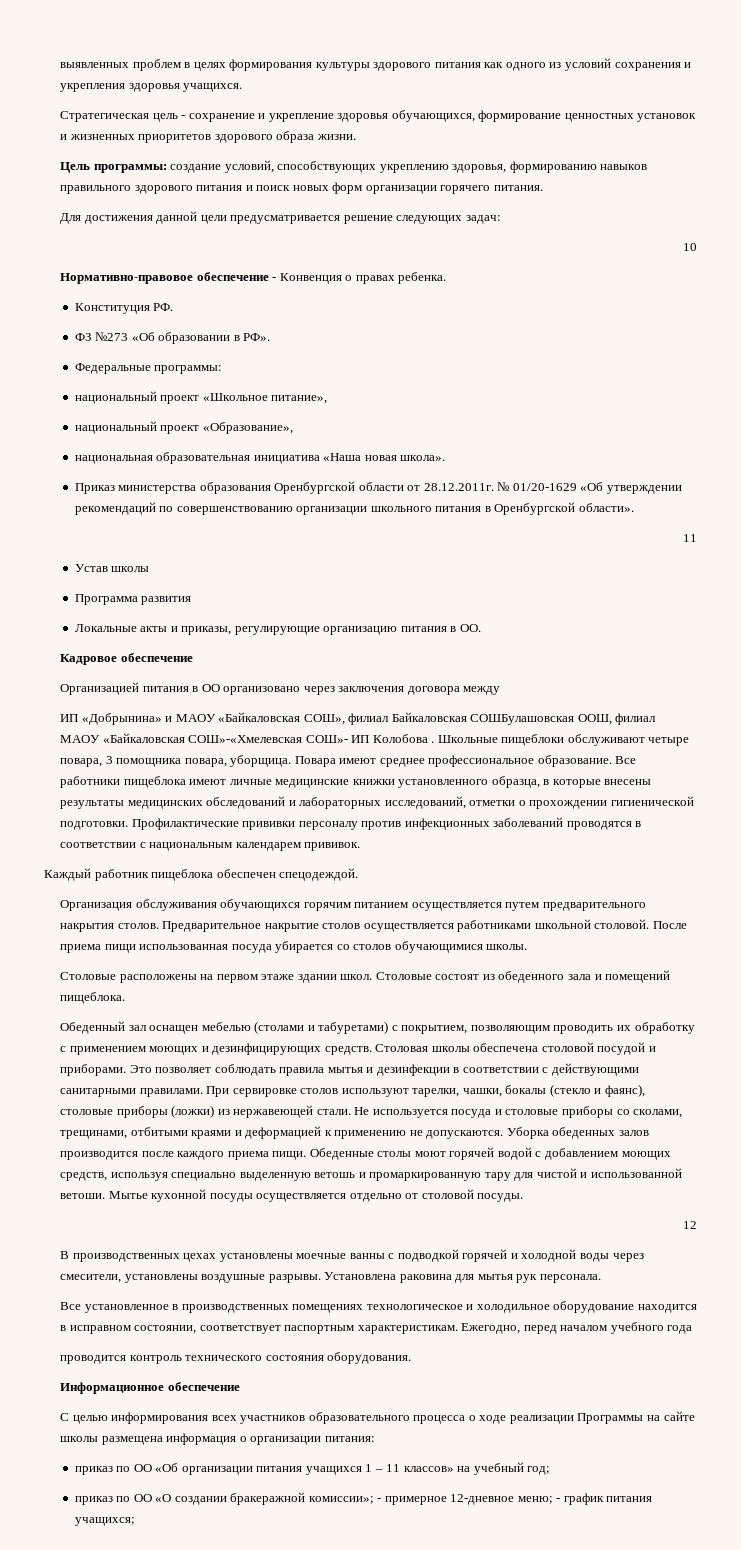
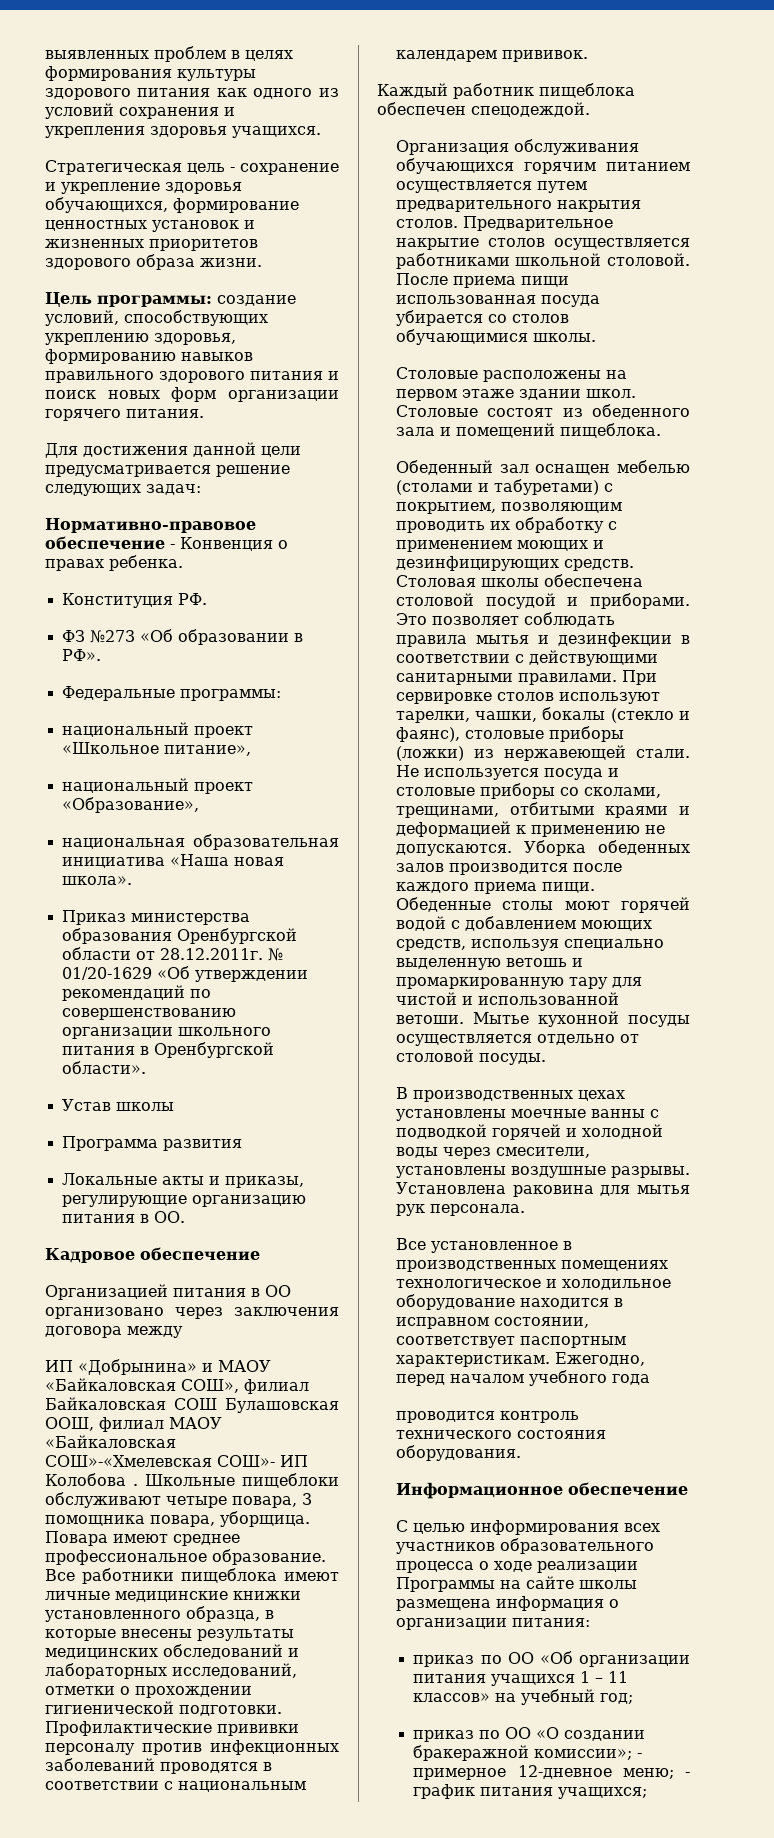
- 10
  Приказ министерства образования Оренбургской области от 28.12.2011г. № 01/20-1629 «Об утверждении рекомендаций по совершенствованию организации школьного питания в Оренбургской области».
- 11
- ИП «Добрынина» и МАОУ «Байкаловская СОШ», филиал Байкаловская СОШБулашовская ООШ, филиал МАОУ «Байкаловская СОШ»-«Хмелевская СОШ»- ИП Колобова .
+ ИП «Добрынина» и МАОУ «Байкаловская СОШ», филиал Байкаловская СОШ Булашовская ООШ, филиал МАОУ «Байкаловская СОШ»-«Хмелевская СОШ»- ИП Колобова .
- 12

